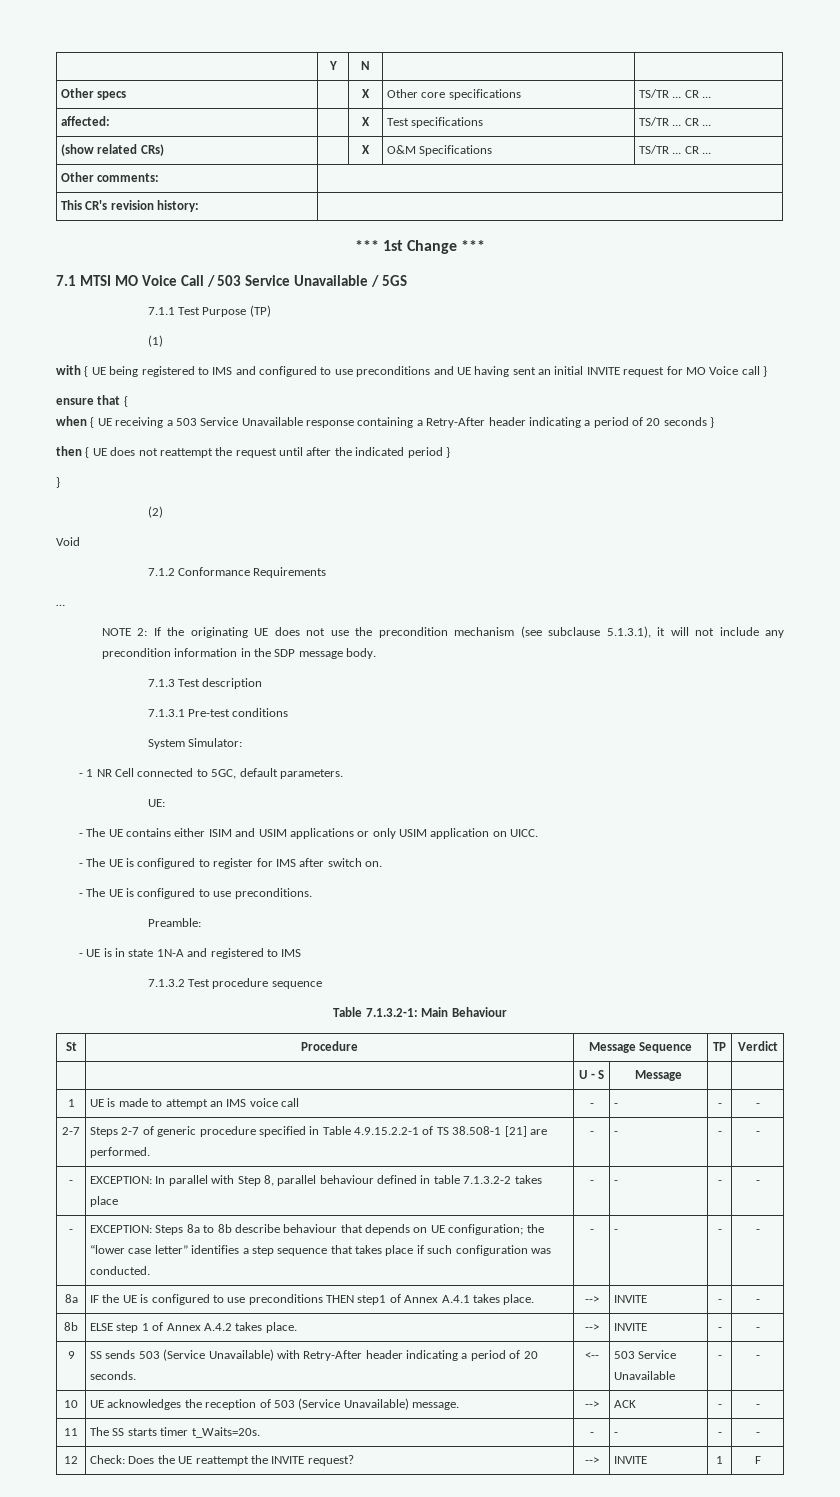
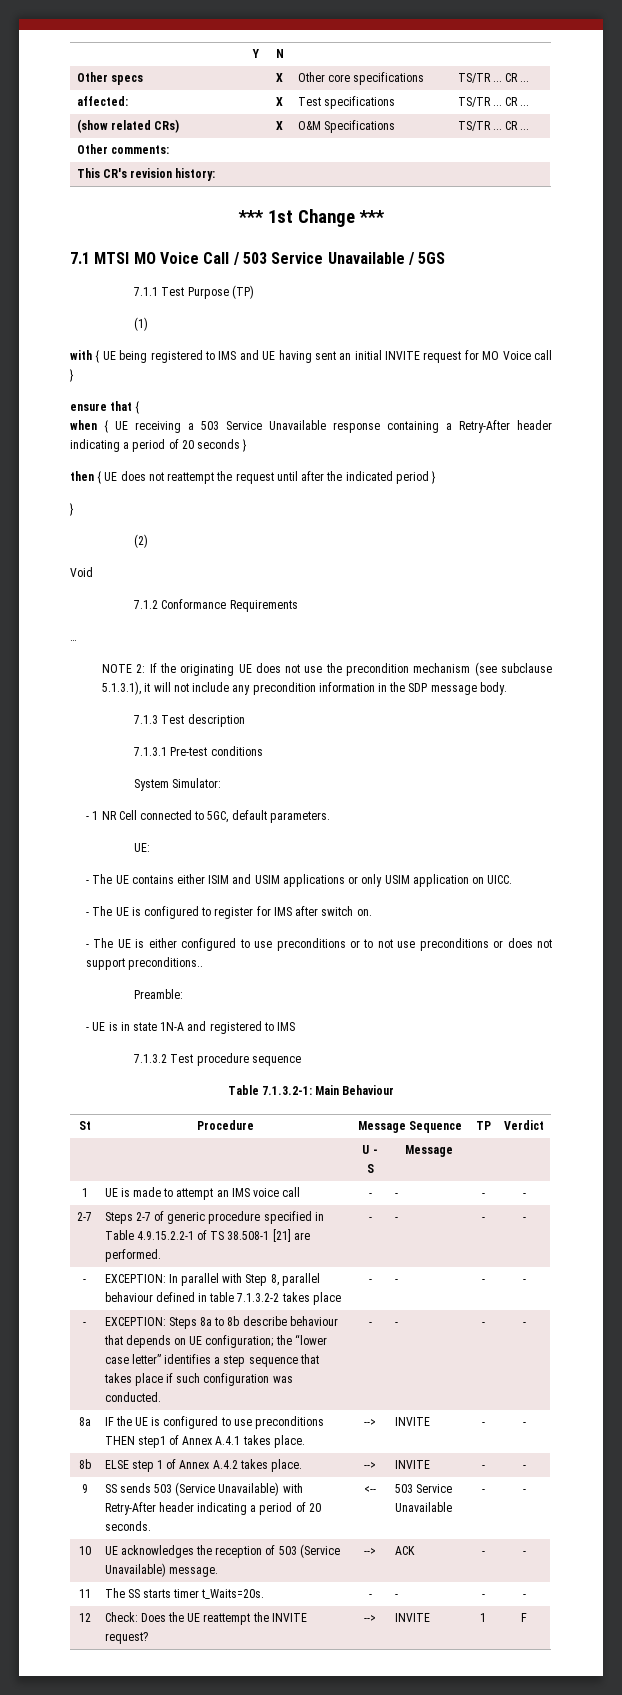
- with { UE being registered to IMS and configured to use preconditions and UE having sent an initial INVITE request for MO Voice call }
+ with { UE being registered to IMS and UE having sent an initial INVITE request for MO Voice call }
- - The UE is configured to use preconditions.
+ - The UE is either configured to use preconditions or to not use preconditions or does not support preconditions..

